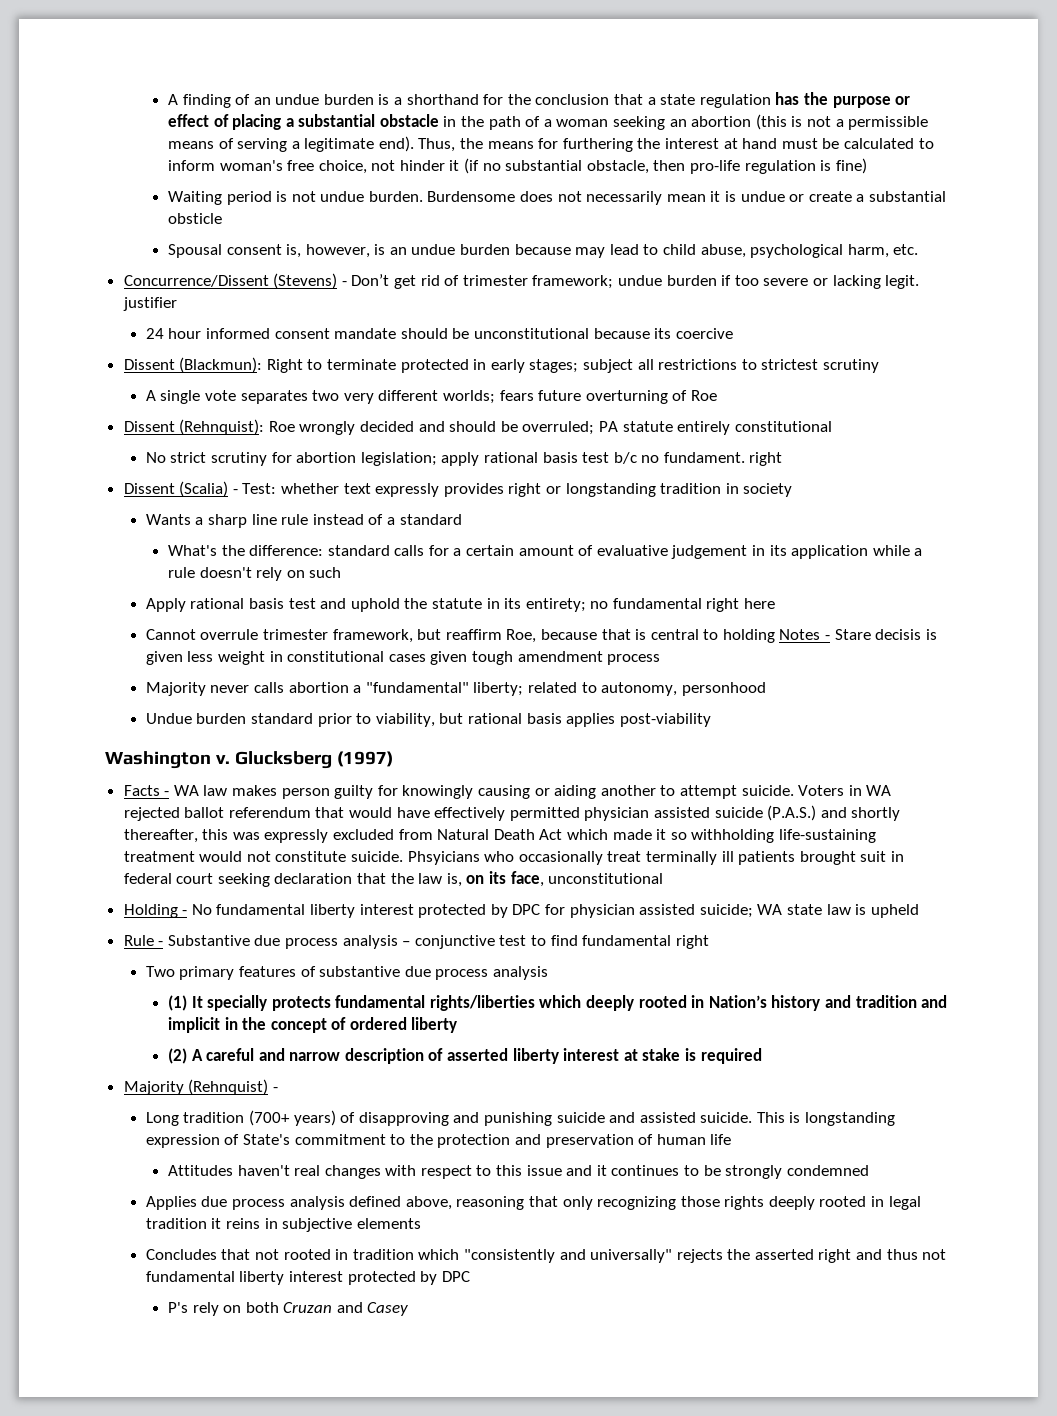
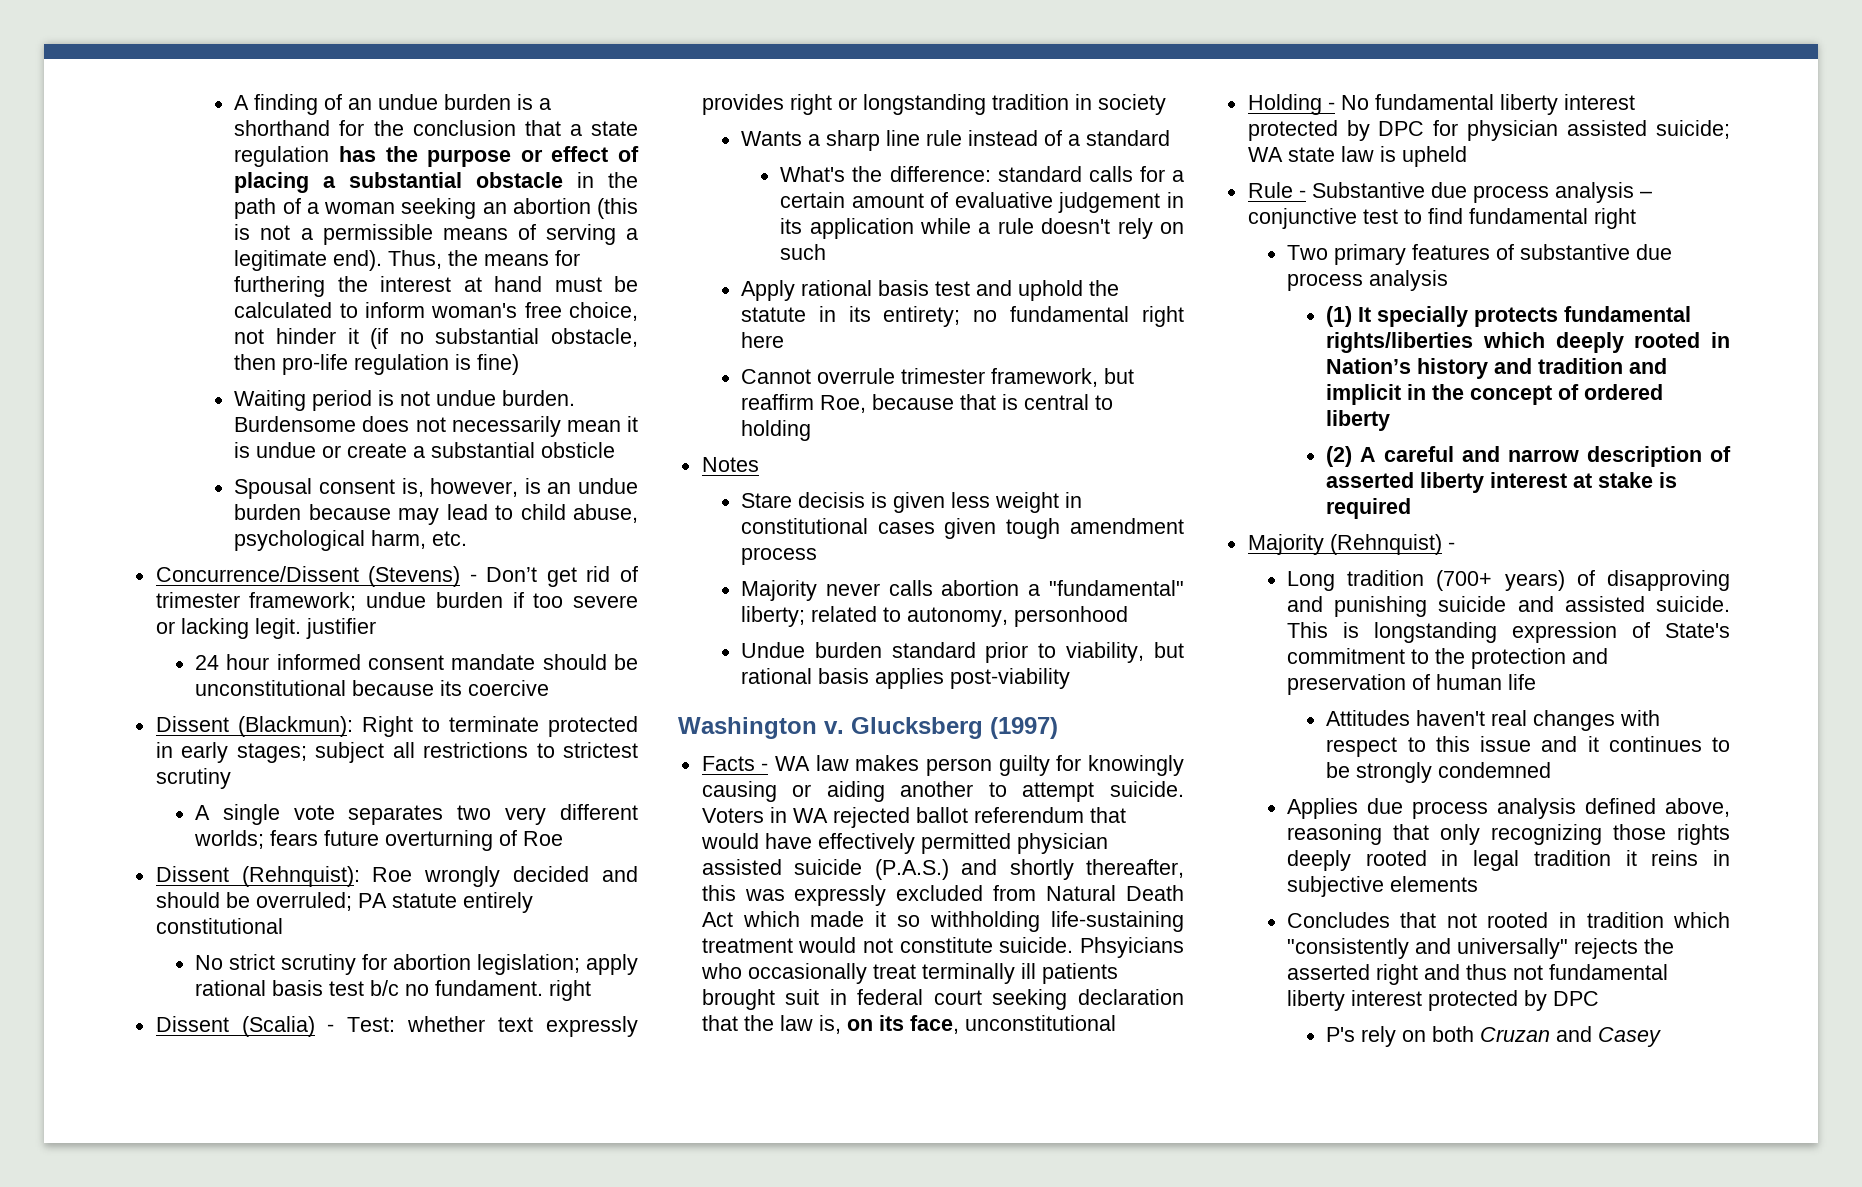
- Cannot overrule trimester framework, but reaffirm Roe, because that is central to holding Notes - Stare decisis is given less weight in constitutional cases given tough amendment process
+ Cannot overrule trimester framework, but reaffirm Roe, because that is central to holding
+ Notes
+ Stare decisis is given less weight in constitutional cases given tough amendment process

